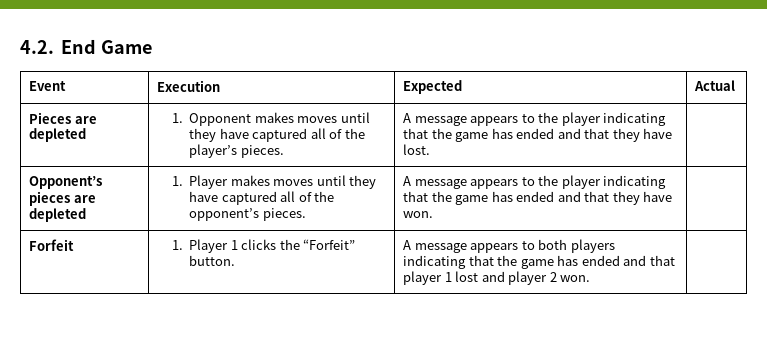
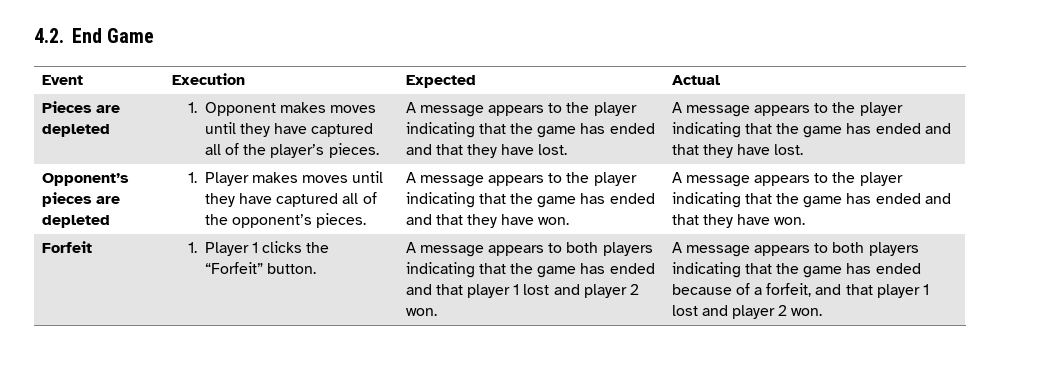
- A message appears to the player indicating that the game has ended and that they have lost.
+ A message appears to the player indicating that the game has ended and that they have lost. | A message appears to the player indicating that the game has ended and that they have lost.
- A message appears to the player indicating that the game has ended and that they have won.
+ A message appears to the player indicating that the game has ended and that they have won. | A message appears to the player indicating that the game has ended and that they have won.
+ A message appears to both players indicating that the game has ended because of a forfeit, and that player 1 lost and player 2 won.

